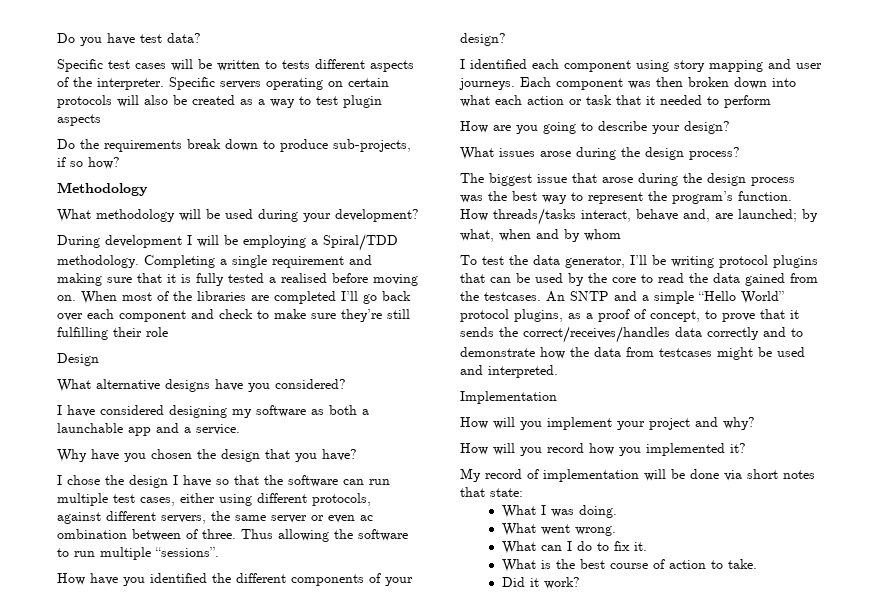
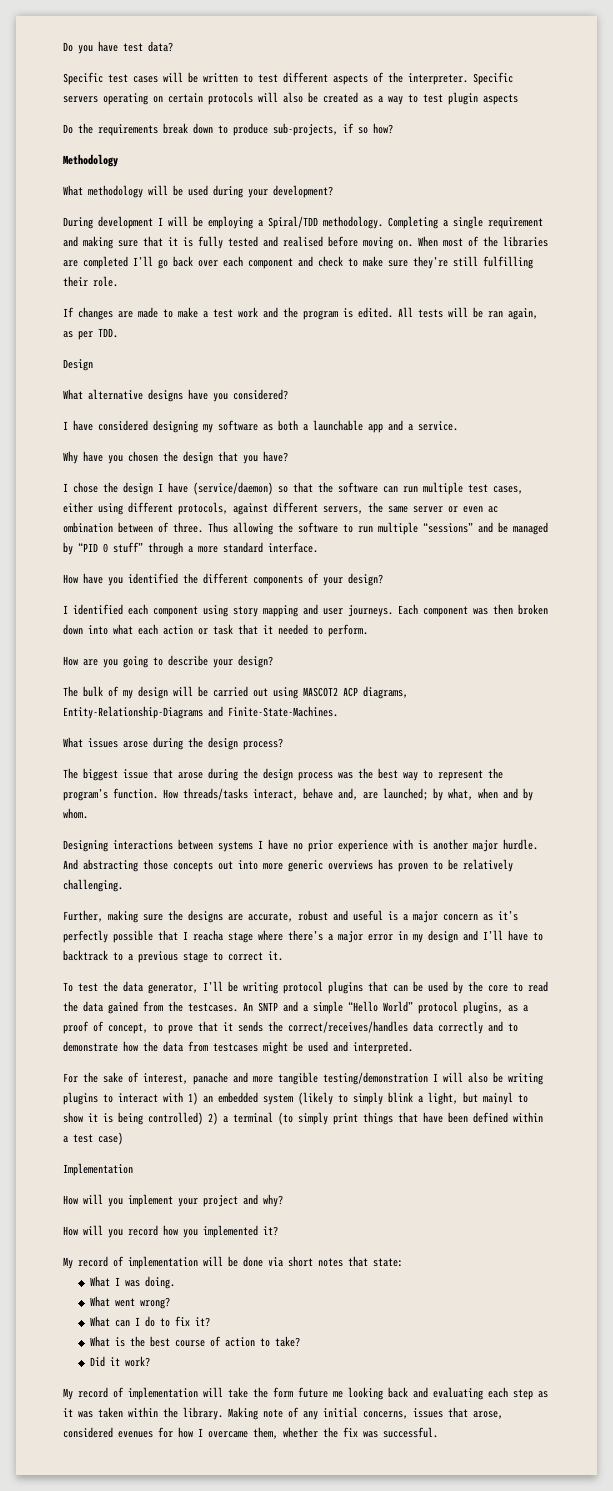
- Specific test cases will be written to tests different aspects of the interpreter.
+ Specific test cases will be written to test different aspects of the interpreter.
- Completing a single requirement and making sure that it is fully tested a realised before moving on.
+ Completing a single requirement and making sure that it is fully tested and realised before moving on.
- When most of the libraries are completed I’ll go back over each component and check to make sure they’re still fulfilling their role
+ When most of the libraries are completed I’ll go back over each component and check to make sure they’re still fulfilling their role.
+ If changes are made to make a test work and the program is edited. All tests will be ran again, as per TDD.
- I chose the design I have so that the software can run multiple test cases, either using different protocols, against different servers, the same server or even ac ombination between of three.
+ I chose the design I have (service/daemon) so that the software can run multiple test cases, either using different protocols, against different servers, the same server or even ac ombination between of three.
- Thus allowing the software to run multiple “sessions”.
+ Thus allowing the software to run multiple “sessions” and be managed by “PID 0 stuff” through a more standard interface.
- Each component was then broken down into what each action or task that it needed to perform
+ Each component was then broken down into what each action or task that it needed to perform.
+ The bulk of my design will be carried out using MASCOT2 ACP diagrams, Entity-Relationship-Diagrams and Finite-State-Machines.
- How threads/tasks interact, behave and, are launched; by what, when and by whom
+ How threads/tasks interact, behave and, are launched; by what, when and by whom.
+ Designing interactions between systems I have no prior experience with is another major hurdle. And abstracting those concepts out into more generic overviews has proven to be relatively challenging.
+ Further, making sure the designs are accurate, robust and useful is a major concern as it’s perfectly possible that I reacha stage where there’s a major error in my design and I’ll have to backtrack to a previous stage to correct it.
+ For the sake of interest, panache and more tangible testing/demonstration I will also be writing plugins to interact with 1) an embedded system (likely to simply blink a light, but mainyl to show it is being controlled) 2) a terminal (to simply print things that have been defined within a test case)
- What went wrong.
+ What went wrong?
- What can I do to fix it.
+ What can I do to fix it?
- What is the best course of action to take.
+ What is the best course of action to take?
+ My record of implementation will take the form future me looking back and evaluating each step as it was taken within the library. Making note of any initial concerns, issues that arose, considered evenues for how I overcame them, whether the fix was successful.

